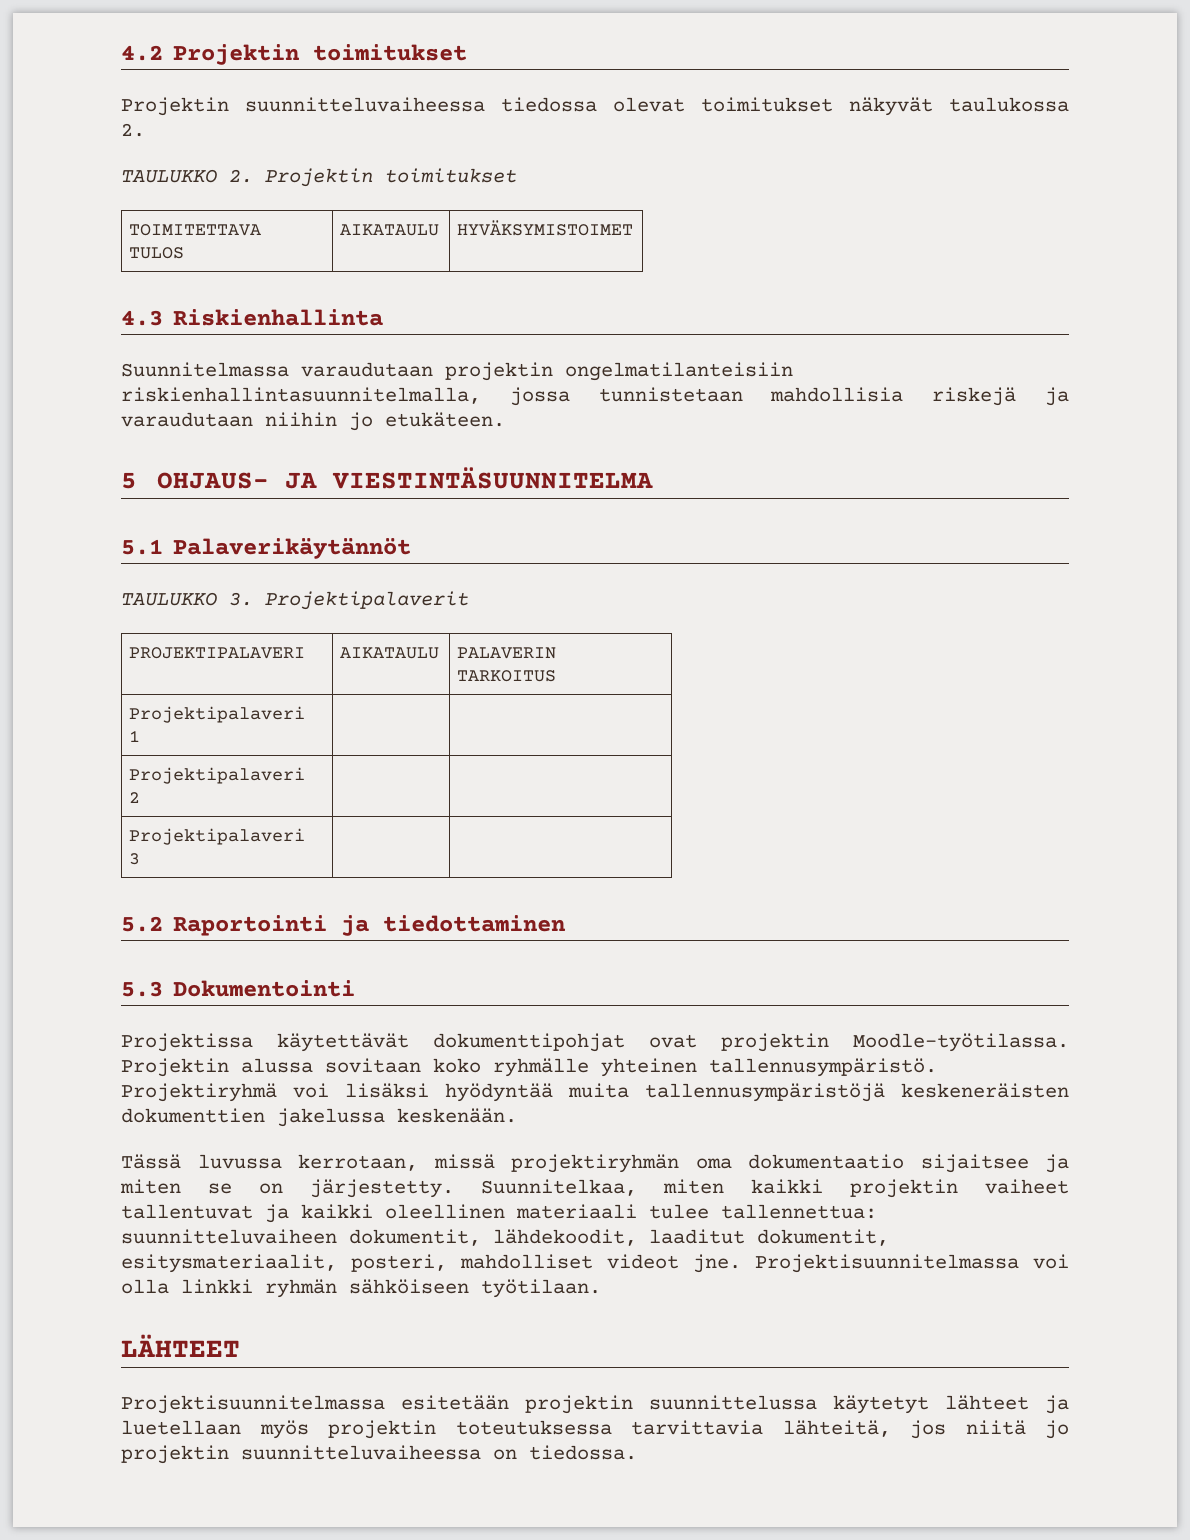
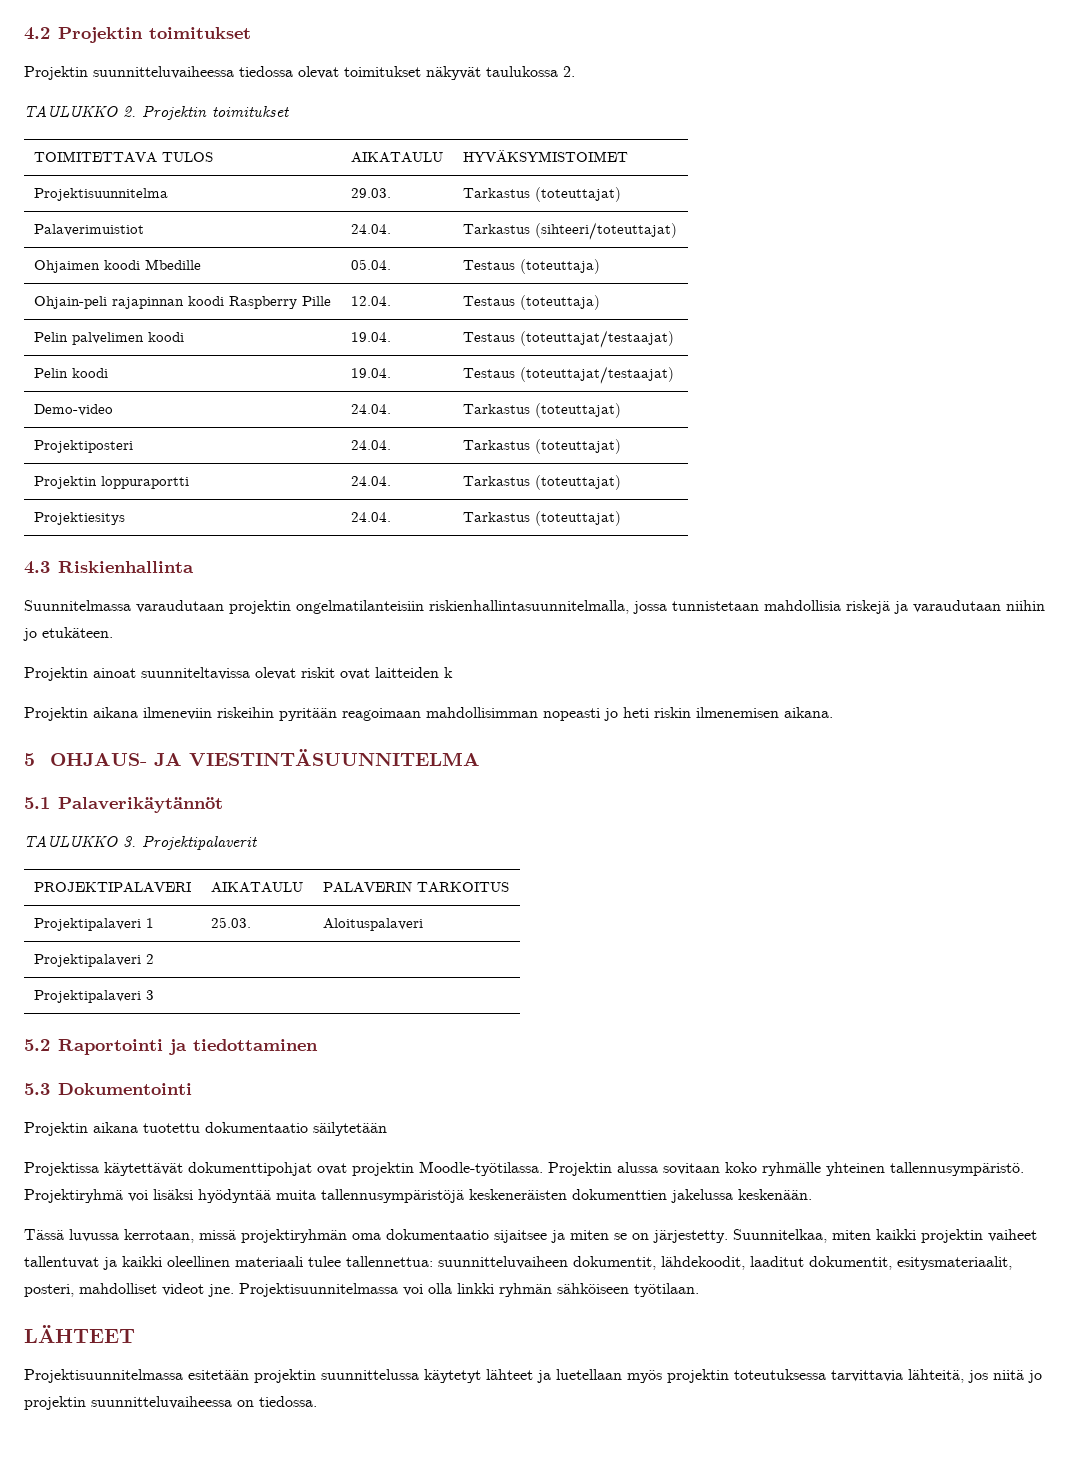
+ Projektisuunnitelma | 29.03. | Tarkastus (toteuttajat)
+ Palaverimuistiot | 24.04. | Tarkastus (sihteeri/toteuttajat)
+ Ohjaimen koodi Mbedille | 05.04. | Testaus (toteuttaja)
+ Ohjain-peli rajapinnan koodi Raspberry Pille | 12.04. | Testaus (toteuttaja)
+ Pelin palvelimen koodi | 19.04. | Testaus (toteuttajat/testaajat)
+ Pelin koodi | 19.04. | Testaus (toteuttajat/testaajat)
+ Demo-video | 24.04. | Tarkastus (toteuttajat)
+ Projektiposteri | 24.04. | Tarkastus (toteuttajat)
+ Projektin loppuraportti | 24.04. | Tarkastus (toteuttajat)
+ Projektiesitys | 24.04. | Tarkastus (toteuttajat)
+ Projektin ainoat suunniteltavissa olevat riskit ovat laitteiden k
+ Projektin aikana ilmeneviin riskeihin pyritään reagoimaan mahdollisimman nopeasti jo heti riskin ilmenemisen aikana.
- Projektipalaveri 1 | |
+ Projektipalaveri 1 | 25.03. | Aloituspalaveri
+ Projektin aikana tuotettu dokumentaatio säilytetään

